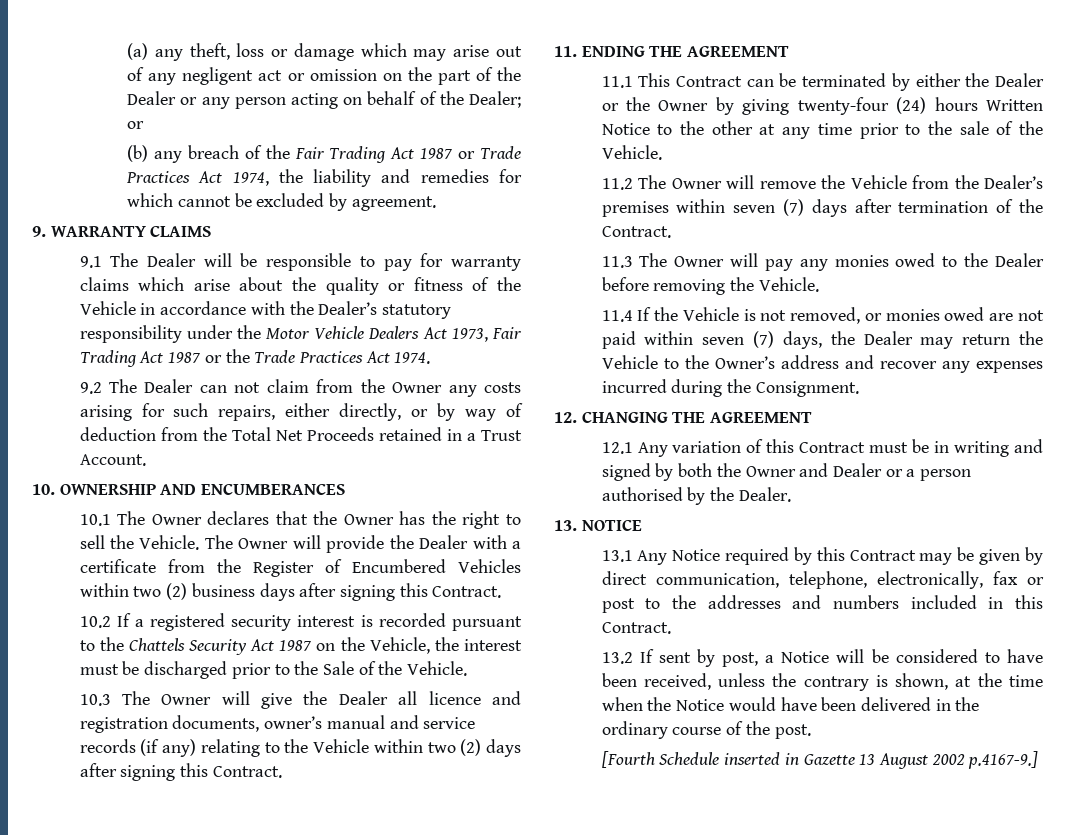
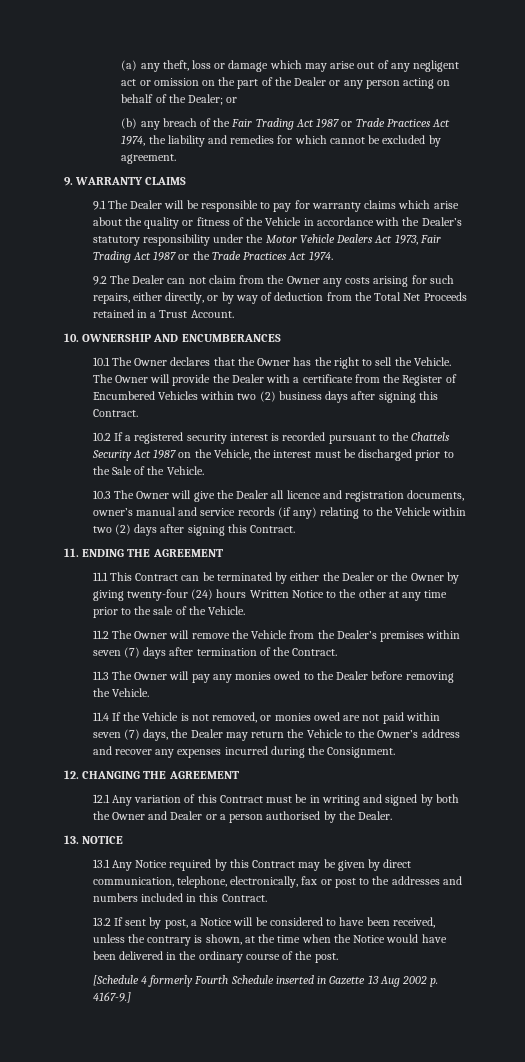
- [Fourth Schedule inserted in Gazette 13 August 2002 p.4167-9.]
+ [Schedule 4 formerly Fourth Schedule inserted in Gazette 13 Aug 2002 p. 4167-9.]

